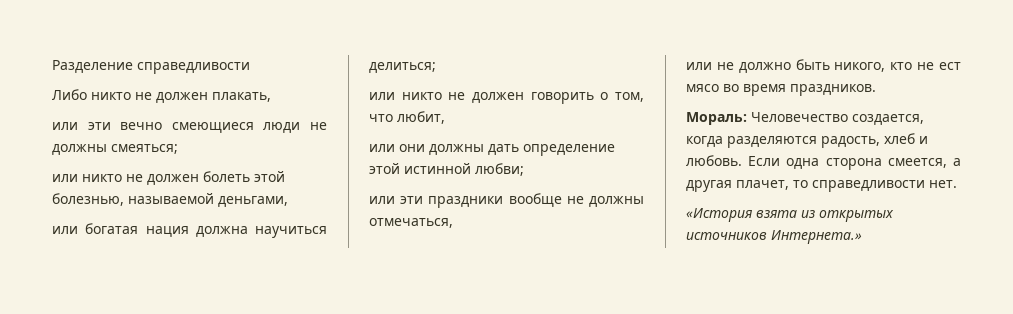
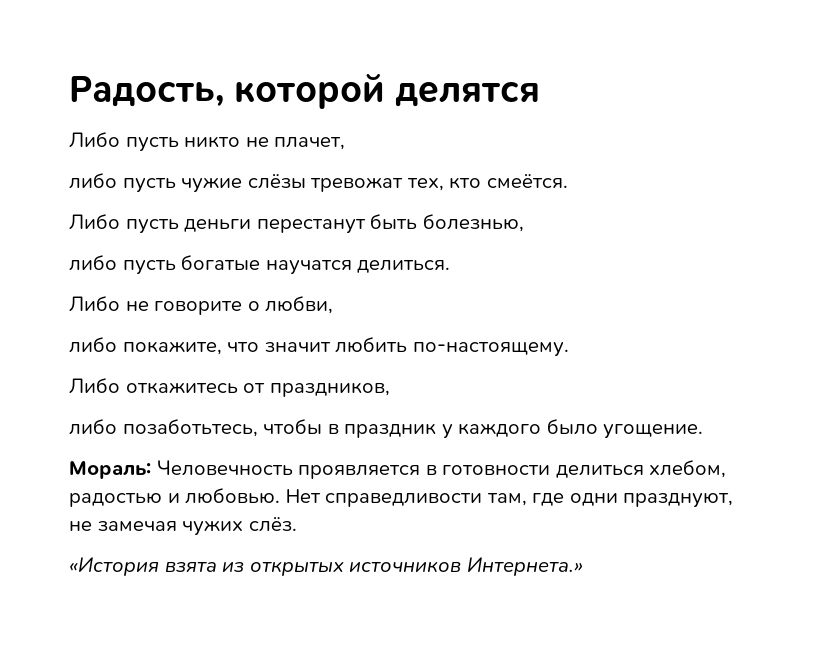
- Разделение справедливости
- Либо никто не должен плакать,
- или эти вечно смеющиеся люди не должны смеяться;
- или никто не должен болеть этой болезнью, называемой деньгами,
- или богатая нация должна научиться делиться;
- или никто не должен говорить о том, что любит,
- или они должны дать определение этой истинной любви;
- или эти праздники вообще не должны отмечаться,
- или не должно быть никого, кто не ест мясо во время праздников.
- Мораль: Человечество создается, когда разделяются радость, хлеб и любовь. Если одна сторона смеется, а другая плачет, то справедливости нет.
+ Радость, которой делятся
+ Либо пусть никто не плачет,
+ либо пусть чужие слёзы тревожат тех, кто смеётся.
+ Либо пусть деньги перестанут быть болезнью,
+ либо пусть богатые научатся делиться.
+ Либо не говорите о любви,
+ либо покажите, что значит любить по-настоящему.
+ Либо откажитесь от праздников,
+ либо позаботьтесь, чтобы в праздник у каждого было угощение.
+ Мораль: Человечность проявляется в готовности делиться хлебом, радостью и любовью. Нет справедливости там, где одни празднуют, не замечая чужих слёз.

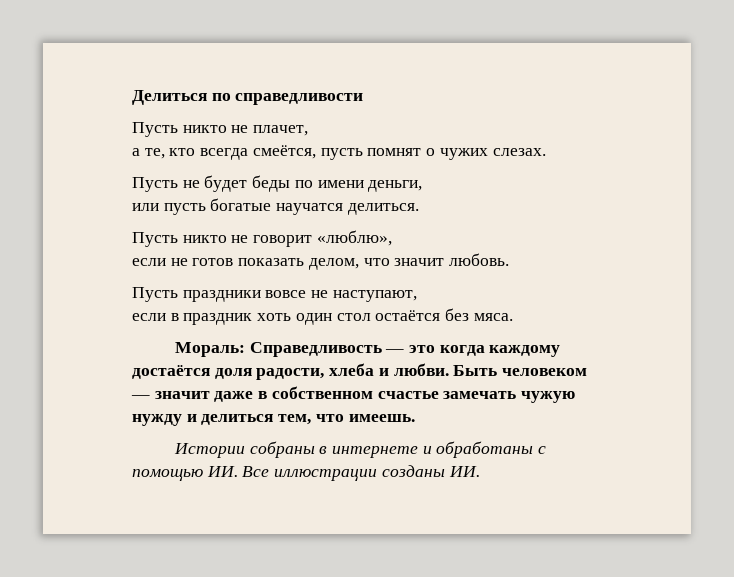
- Радость, которой делятся
- Либо пусть никто не плачет,
- либо пусть чужие слёзы тревожат тех, кто смеётся.
- Либо пусть деньги перестанут быть болезнью,
- либо пусть богатые научатся делиться.
- Либо не говорите о любви,
- либо покажите, что значит любить по-настоящему.
- Либо откажитесь от праздников,
- либо позаботьтесь, чтобы в праздник у каждого было угощение.
- Мораль: Человечность проявляется в готовности делиться хлебом, радостью и любовью. Нет справедливости там, где одни празднуют, не замечая чужих слёз.
- «История взята из открытых источников Интернета.»
+ Делиться по справедливости
+ Пусть никто не плачет,
+ а те, кто всегда смеётся, пусть помнят о чужих слезах.
+ Пусть не будет беды по имени деньги,
+ или пусть богатые научатся делиться.
+ Пусть никто не говорит «люблю»,
+ если не готов показать делом, что значит любовь.
+ Пусть праздники вовсе не наступают,
+ если в праздник хоть один стол остаётся без мяса.
+ Мораль: Справедливость — это когда каждому достаётся доля радости, хлеба и любви. Быть человеком — значит даже в собственном счастье замечать чужую нужду и делиться тем, что имеешь.
+ Истории собраны в интернете и обработаны с помощью ИИ. Все иллюстрации созданы ИИ.

